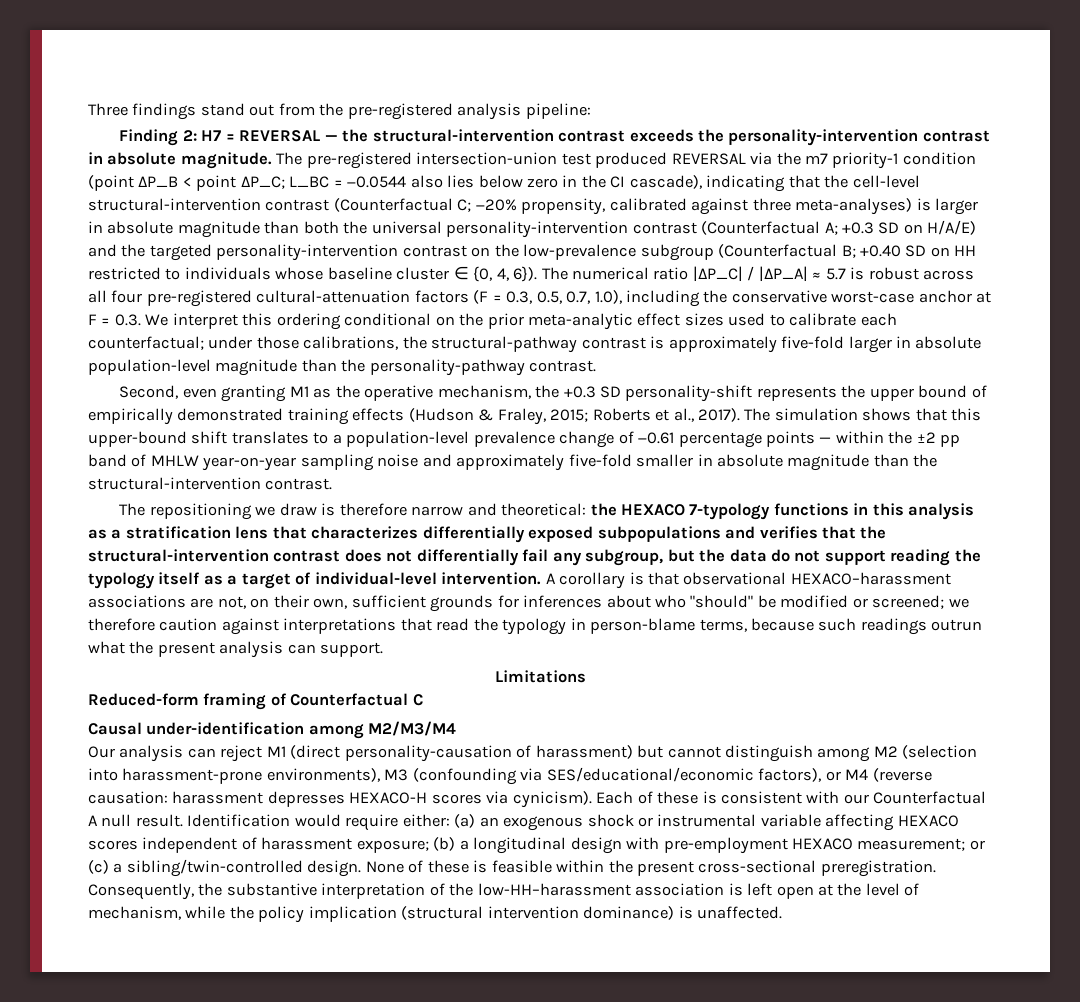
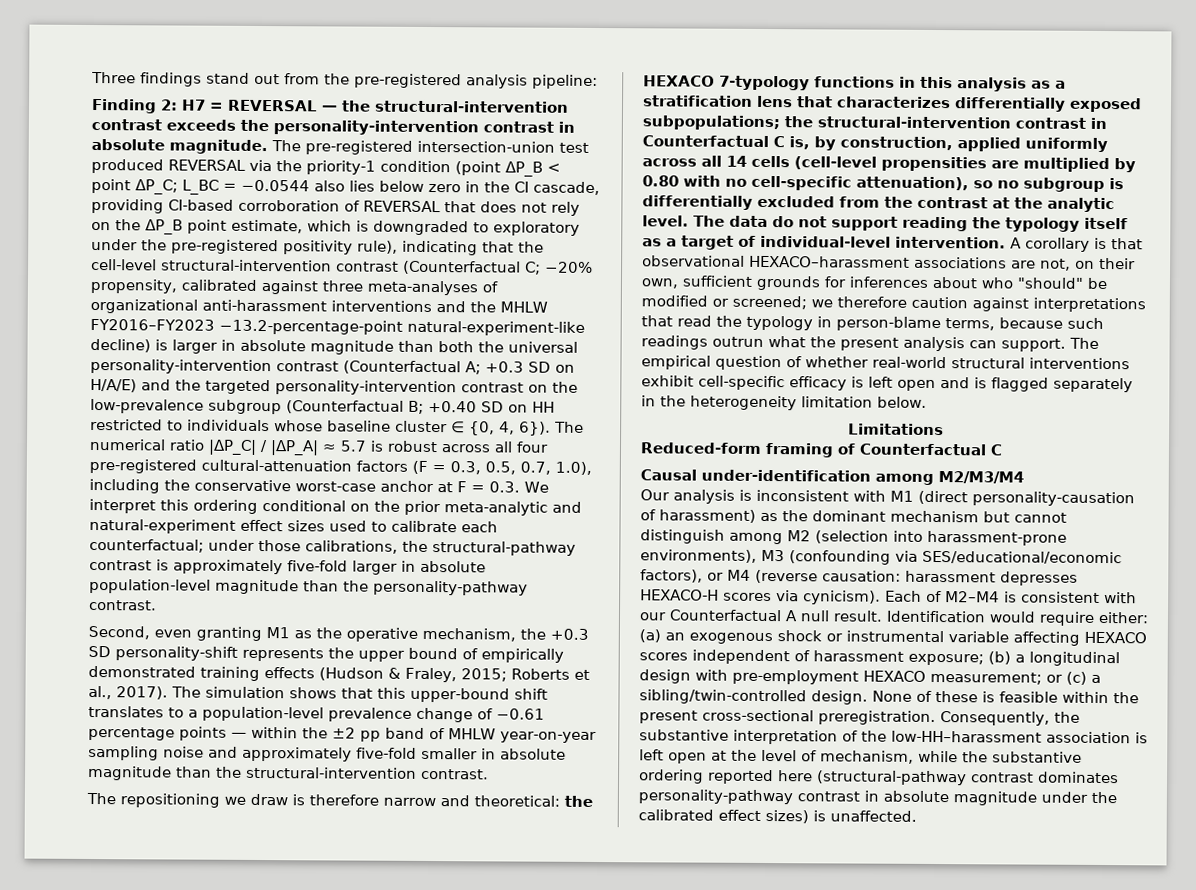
- The pre-registered intersection-union test produced REVERSAL via the m7 priority-1 condition (point ΔP_B < point ΔP_C;
+ The pre-registered intersection-union test produced REVERSAL via the priority-1 condition (point ΔP_B < point ΔP_C;
- L_BC = −0.0544 also lies below zero in the CI cascade), indicating that the cell-level structural-intervention contrast (Counterfactual C;
+ L_BC = −0.0544 also lies below zero in the CI cascade, providing CI-based corroboration of REVERSAL that does not rely on the ΔP_B point estimate, which is downgraded to exploratory under the pre-registered positivity rule), indicating that the cell-level structural-intervention contrast (Counterfactual C;
- −20% propensity, calibrated against three meta-analyses) is larger in absolute magnitude than both the universal personality-intervention contrast (Counterfactual A;
+ −20% propensity, calibrated against three meta-analyses of organizational anti-harassment interventions and the MHLW FY2016–FY2023 −13.2-percentage-point natural-experiment-like decline) is larger in absolute magnitude than both the universal personality-intervention contrast (Counterfactual A;
- The numerical ratio |ΔP_C| / |ΔP_A| ≈ 5.7 is robust across all four pre-registered cultural-attenuation factors (F = 0.3, 0.5, 0.7, 1.0), including the conservative worst-case anchor at F = 0.3. We interpret this ordering conditional on the prior meta-analytic effect sizes used to calibrate each counterfactual;
+ The numerical ratio |ΔP_C| / |ΔP_A| ≈ 5.7 is robust across all four pre-registered cultural-attenuation factors (F = 0.3, 0.5, 0.7, 1.0), including the conservative worst-case anchor at F = 0.3. We interpret this ordering conditional on the prior meta-analytic and natural-experiment effect sizes used to calibrate each counterfactual;
- The repositioning we draw is therefore narrow and theoretical: the HEXACO 7-typology functions in this analysis as a stratification lens that characterizes differentially exposed subpopulations and verifies that the structural-intervention contrast does not differentially fail any subgroup, but the data do not support reading the typology itself as a target of individual-level intervention.
+ The repositioning we draw is therefore narrow and theoretical: the HEXACO 7-typology functions in this analysis as a stratification lens that characterizes differentially exposed subpopulations; the structural-intervention contrast in Counterfactual C is, by construction, applied uniformly across all 14 cells (cell-level propensities are multiplied by 0.80 with no cell-specific attenuation), so no subgroup is differentially excluded from the contrast at the analytic level. The data do not support reading the typology itself as a target of individual-level intervention.
+ The empirical question of whether real-world structural interventions exhibit cell-specific efficacy is left open and is flagged separately in the heterogeneity limitation below.
- Our analysis can reject M1 (direct personality-causation of harassment) but cannot distinguish among M2 (selection into harassment-prone environments), M3 (confounding via SES/educational/economic factors), or M4 (reverse causation: harassment depresses HEXACO-H scores via cynicism).
+ Our analysis is inconsistent with M1 (direct personality-causation of harassment) as the dominant mechanism but cannot distinguish among M2 (selection into harassment-prone environments), M3 (confounding via SES/educational/economic factors), or M4 (reverse causation: harassment depresses HEXACO-H scores via cynicism).
- Each of these is consistent with our Counterfactual A null result.
+ Each of M2–M4 is consistent with our Counterfactual A null result.
- Consequently, the substantive interpretation of the low-HH–harassment association is left open at the level of mechanism, while the policy implication (structural intervention dominance) is unaffected.
+ Consequently, the substantive interpretation of the low-HH–harassment association is left open at the level of mechanism, while the substantive ordering reported here (structural-pathway contrast dominates personality-pathway contrast in absolute magnitude under the calibrated effect sizes) is unaffected.

